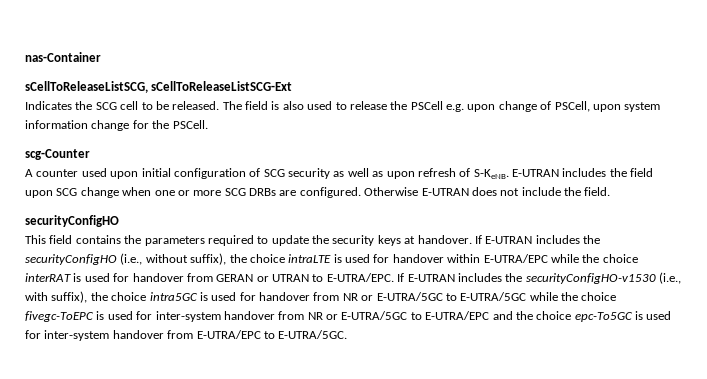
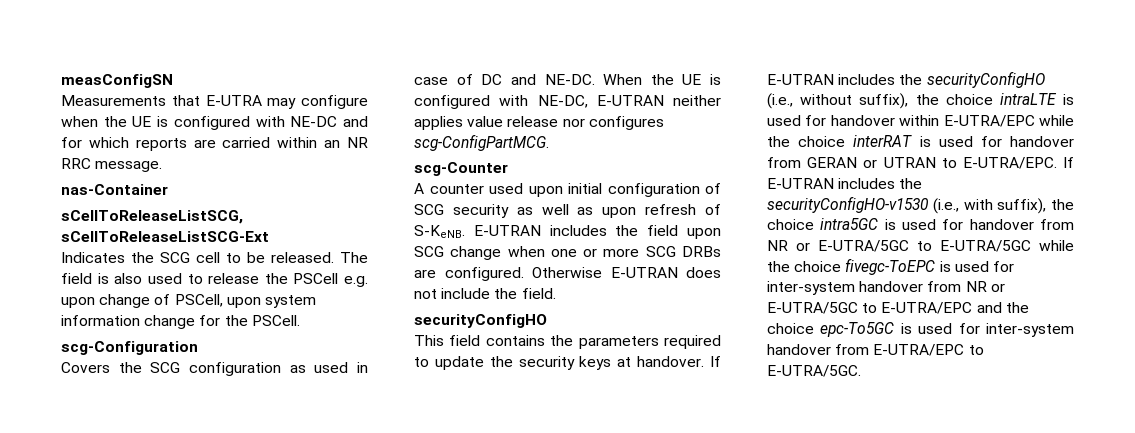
+ measConfigSN
+ Measurements that E-UTRA may configure when the UE is configured with NE-DC and for which reports are carried within an NR RRC message.
+ scg-Configuration
+ Covers the SCG configuration as used in case of DC and NE-DC. When the UE is configured with NE-DC, E-UTRAN neither applies value release nor configures scg-ConfigPartMCG.

